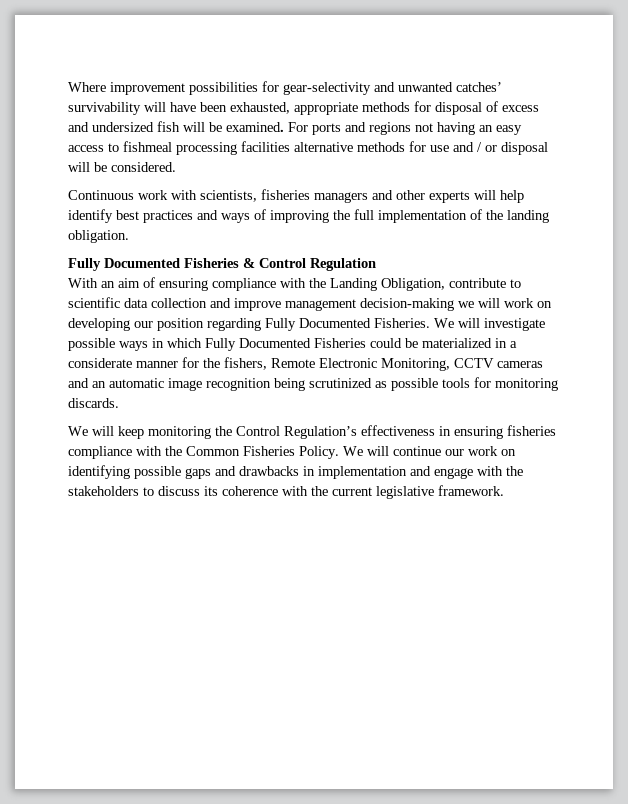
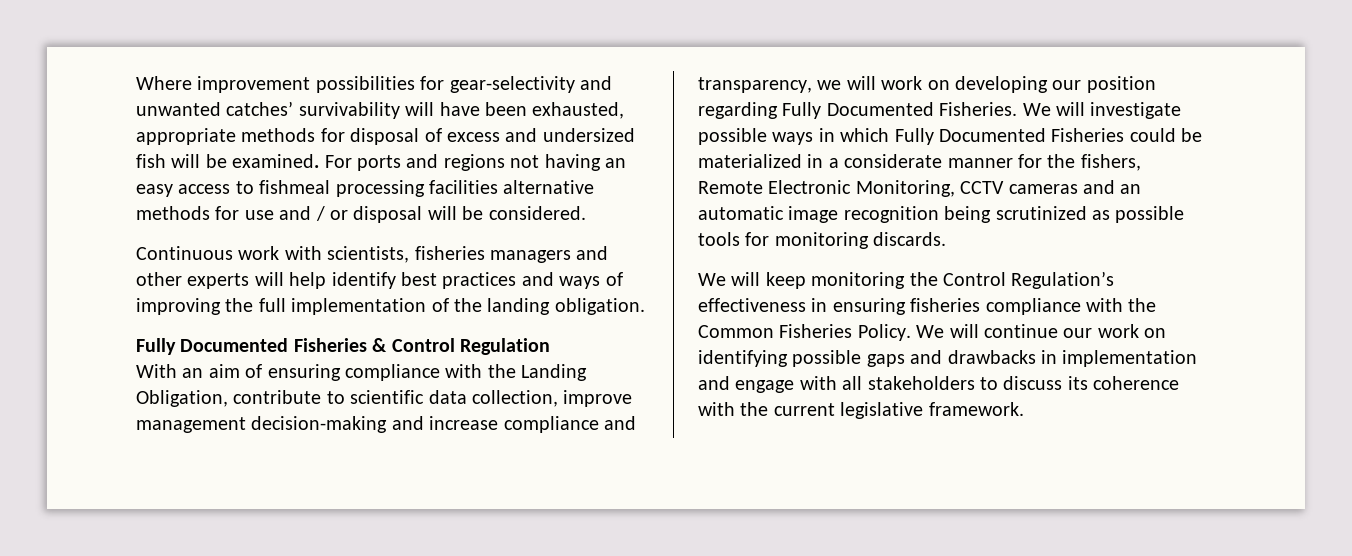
- With an aim of ensuring compliance with the Landing Obligation, contribute to scientific data collection and improve management decision-making we will work on developing our position regarding Fully Documented Fisheries.
+ With an aim of ensuring compliance with the Landing Obligation, contribute to scientific data collection, improve management decision-making and increase compliance and transparency, we will work on developing our position regarding Fully Documented Fisheries.
- We will continue our work on identifying possible gaps and drawbacks in implementation and engage with the stakeholders to discuss its coherence with the current legislative framework.
+ We will continue our work on identifying possible gaps and drawbacks in implementation and engage with all stakeholders to discuss its coherence with the current legislative framework.

